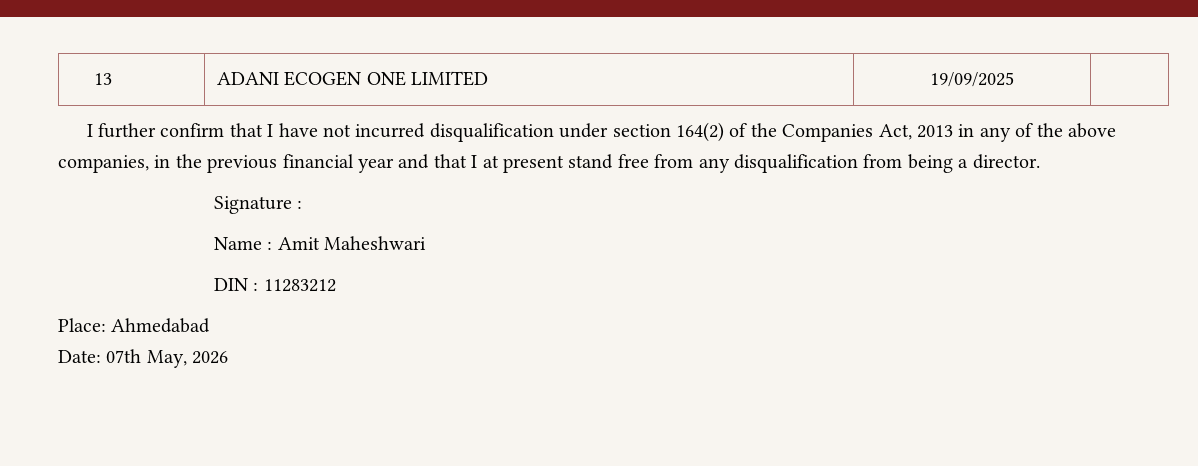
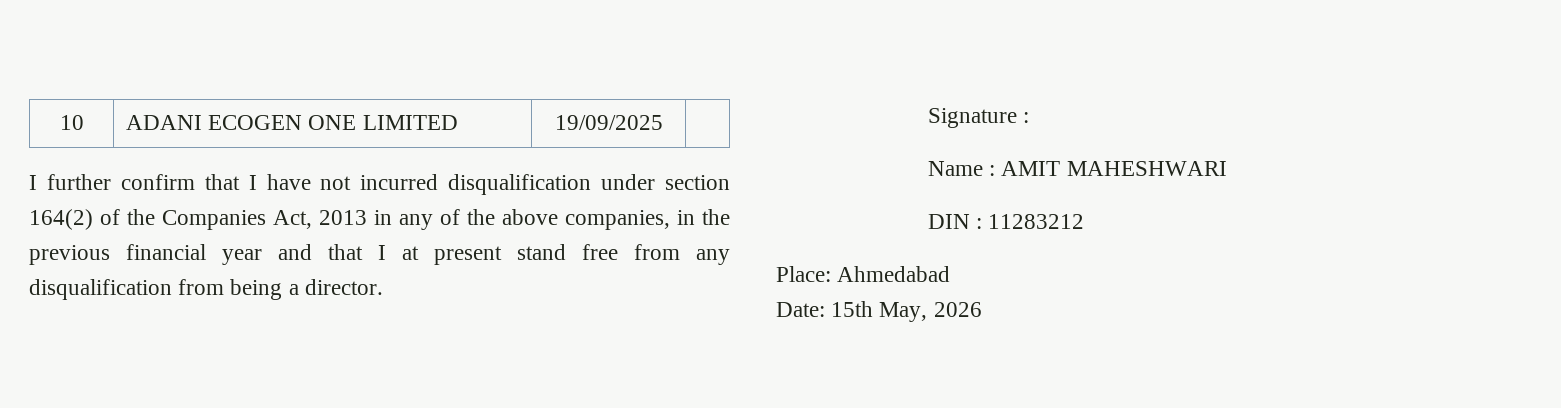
- 13 | ADANI ECOGEN ONE LIMITED | 19/09/2025 |
+ 10 | ADANI ECOGEN ONE LIMITED | 19/09/2025 |
- Name : Amit Maheshwari
+ Name : AMIT MAHESHWARI
- Date: 07th May, 2026
+ Date: 15th May, 2026

